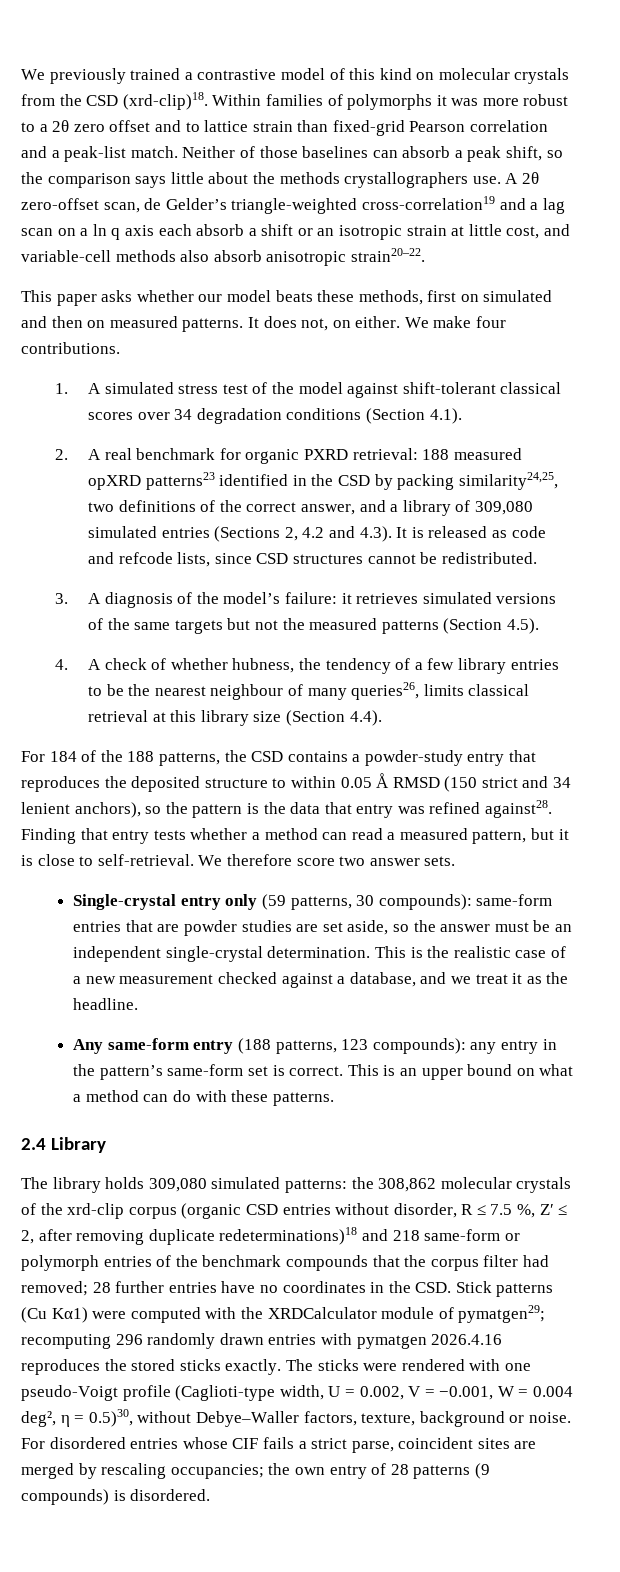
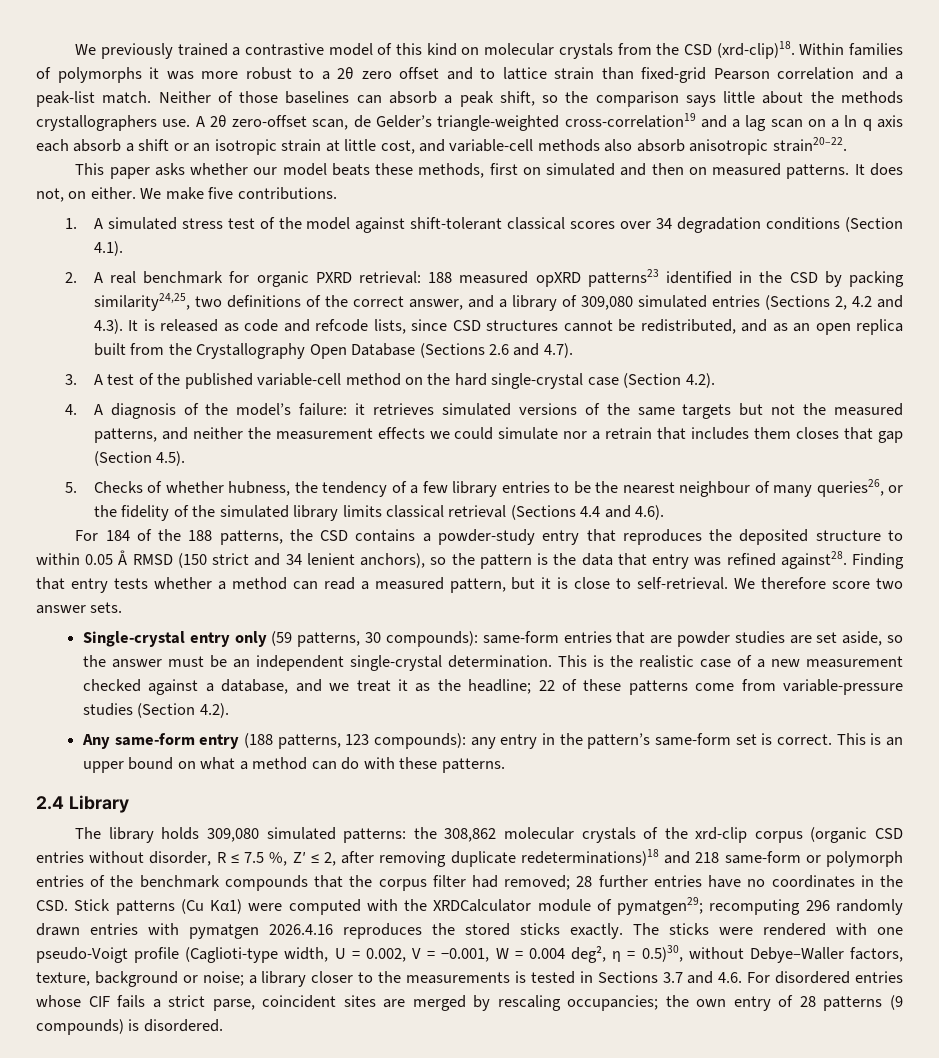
- We make four contributions.
+ We make five contributions.
- 188 measured opXRD patterns23 identified in the CSD by packing similarity24,25, two definitions of the correct answer, and a library of 309,080 simulated entries (Sections 2, 4.2 and 4.3). It is released as code and refcode lists, since CSD structures cannot be redistributed.
- 3. A diagnosis of the model’s failure:
+ 188 measured opXRD patterns23 identified in the CSD by packing similarity24,25, two definitions of the correct answer, and a library of 309,080 simulated entries (Sections 2, 4.2 and 4.3). It is released as code and refcode lists, since CSD structures cannot be redistributed, and as an open replica built from the Crystallography Open Database (Sections 2.6 and 4.7).
+ 3. A test of the published variable-cell method on the hard single-crystal case (Section 4.2).
+ 4. A diagnosis of the model’s failure:
- it retrieves simulated versions of the same targets but not the measured patterns (Section 4.5).
+ it retrieves simulated versions of the same targets but not the measured patterns, and neither the measurement effects we could simulate nor a retrain that includes them closes that gap (Section 4.5).
- 4. A check of whether hubness, the tendency of a few library entries to be the nearest neighbour of many queries26, limits classical retrieval at this library size (Section 4.4).
+ 5. Checks of whether hubness, the tendency of a few library entries to be the nearest neighbour of many queries26, or the fidelity of the simulated library limits classical retrieval (Sections 4.4 and 4.6).
- This is the realistic case of a new measurement checked against a database, and we treat it as the headline.
+ This is the realistic case of a new measurement checked against a database, and we treat it as the headline; 22 of these patterns come from variable-pressure studies (Section 4.2).
- The sticks were rendered with one pseudo-Voigt profile (Caglioti-type width, U = 0.002, V = −0.001, W = 0.004 deg², η = 0.5)30, without Debye–Waller factors, texture, background or noise. For disordered entries whose CIF fails a strict parse, coincident sites are merged by rescaling occupancies; the own entry of 28 patterns (9 compounds) is disordered.
+ The sticks were rendered with one pseudo-Voigt profile (Caglioti-type width, U = 0.002, V = −0.001, W = 0.004 deg², η = 0.5)30, without Debye–Waller factors, texture, background or noise; a library closer to the measurements is tested in Sections 3.7 and 4.6. For disordered entries whose CIF fails a strict parse, coincident sites are merged by rescaling occupancies; the own entry of 28 patterns (9 compounds) is disordered.

